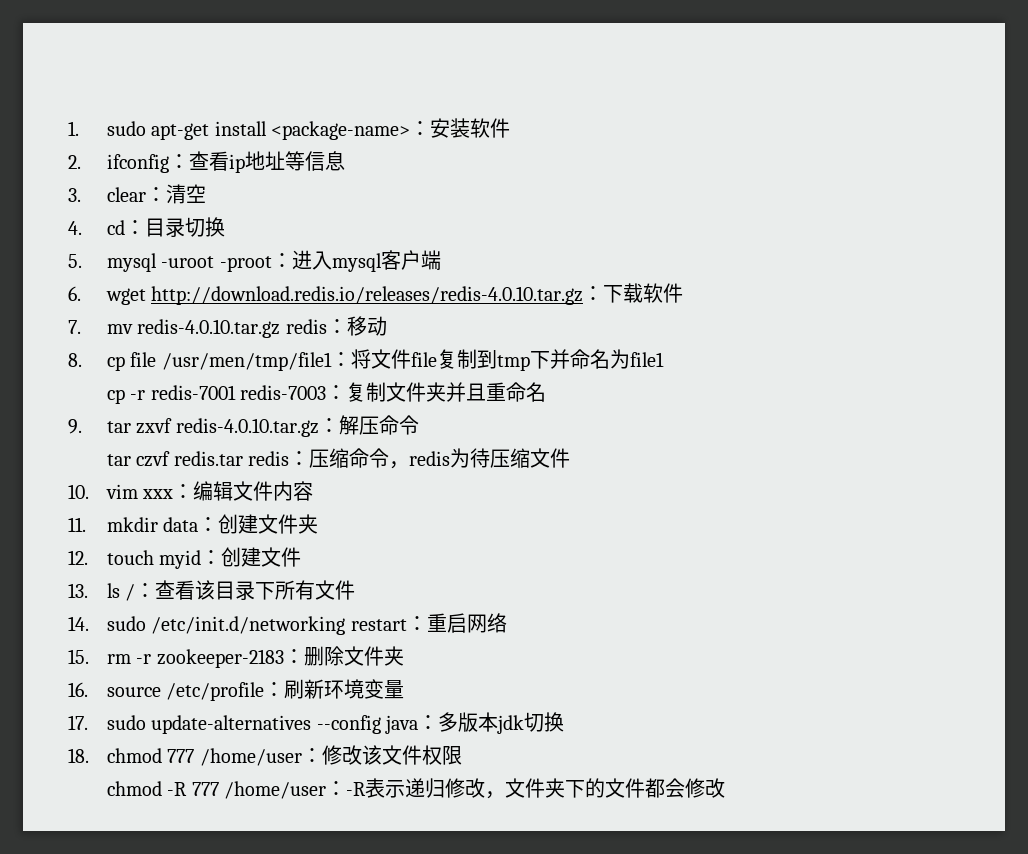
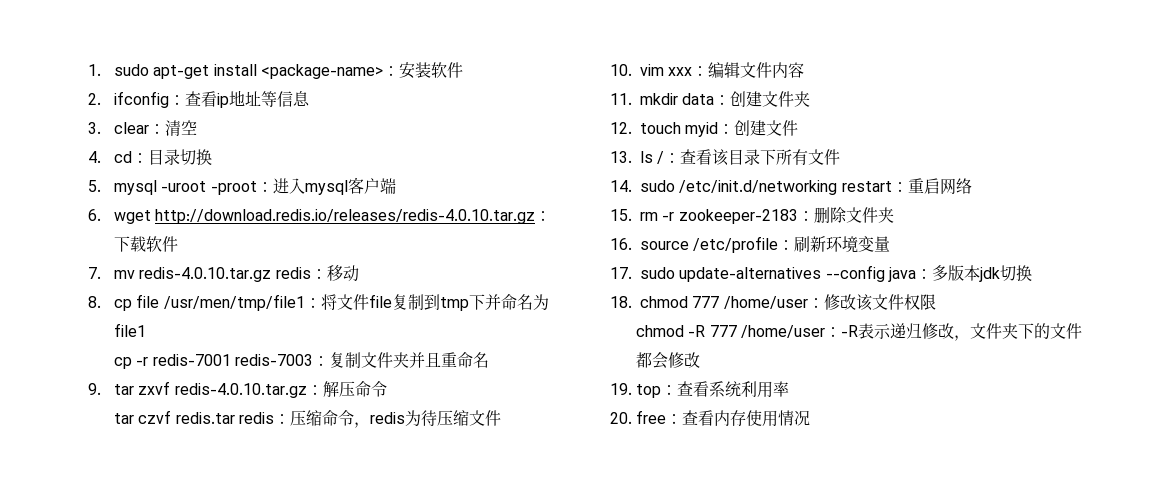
+ 19. top：查看系统利用率
+ 20. free：查看内存使用情况

